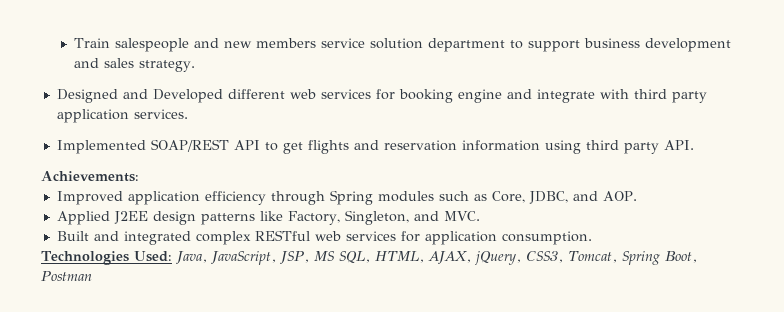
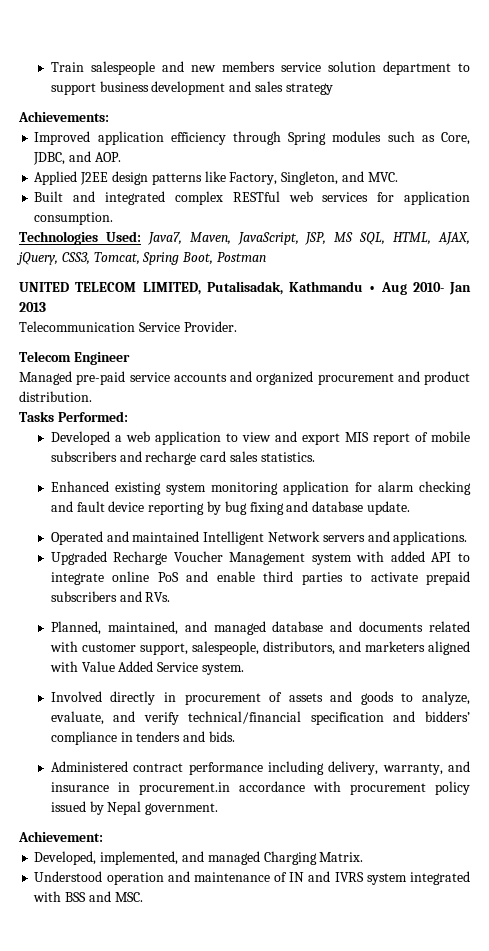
- Train salespeople and new members service solution department to support business development and sales strategy.
- Designed and Developed different web services for booking engine and integrate with third party application services.
- Implemented SOAP/REST API to get flights and reservation information using third party API.
+ Train salespeople and new members service solution department to support business development and sales strategy
- Technologies Used: Java, JavaScript, JSP, MS SQL, HTML, AJAX, jQuery, CSS3, Tomcat, Spring Boot, Postman
+ Technologies Used: Java7, Maven, JavaScript, JSP, MS SQL, HTML, AJAX, jQuery, CSS3, Tomcat, Spring Boot, Postman
+ UNITED TELECOM LIMITED, Putalisadak, Kathmandu • Aug 2010- Jan 2013
+ Telecommunication Service Provider.
+ Telecom Engineer
+ Managed pre-paid service accounts and organized procurement and product distribution.
+ Tasks Performed:
+ Developed a web application to view and export MIS report of mobile subscribers and recharge card sales statistics.
+ Enhanced existing system monitoring application for alarm checking and fault device reporting by bug fixing and database update.
+ Operated and maintained Intelligent Network servers and applications.
+ Upgraded Recharge Voucher Management system with added API to integrate online PoS and enable third parties to activate prepaid subscribers and RVs.
+ Planned, maintained, and managed database and documents related with customer support, salespeople, distributors, and marketers aligned with Value Added Service system.
+ Involved directly in procurement of assets and goods to analyze, evaluate, and verify technical/financial specification and bidders’ compliance in tenders and bids.
+ Administered contract performance including delivery, warranty, and insurance in procurement.in accordance with procurement policy issued by Nepal government.
+ Achievement:
+ Developed, implemented, and managed Charging Matrix.
+ Understood operation and maintenance of IN and IVRS system integrated with BSS and MSC.

